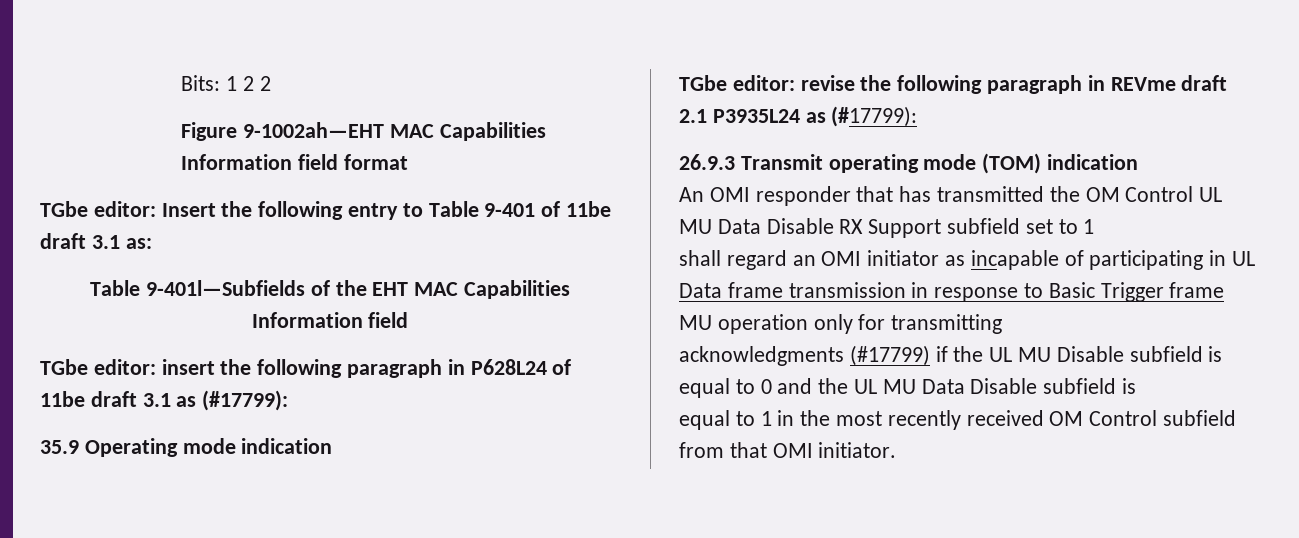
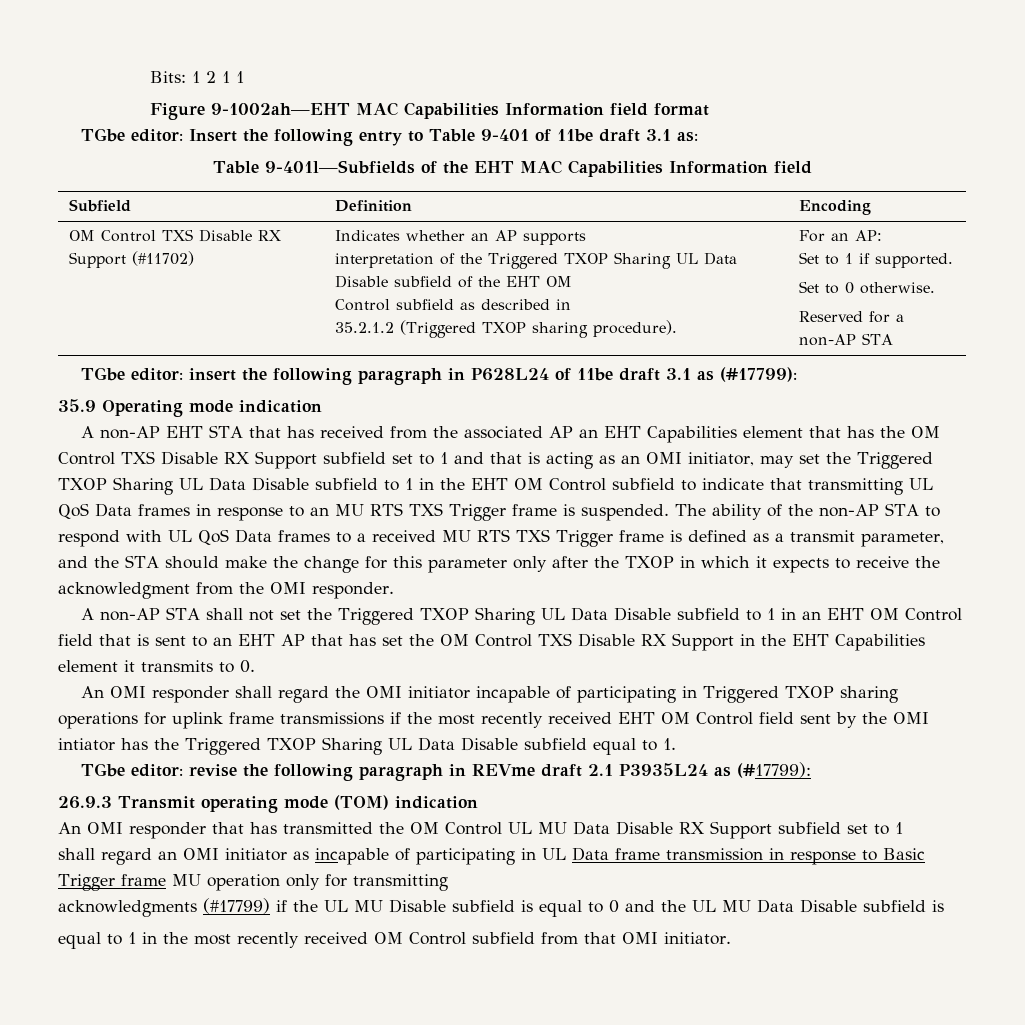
- Bits: 1 2 2
+ Bits: 1 2 1 1
+ Subfield | Definition | Encoding
+ OM Control TXS Disable RX Support (#11702) | Indicates whether an AP supports
+ interpretation of the Triggered TXOP Sharing UL Data Disable subfield of the EHT OM
+ Control subfield as described in
+ 35.2.1.2 (Triggered TXOP sharing procedure). | For an AP:
+ Set to 1 if supported.
+ Set to 0 otherwise.
+ Reserved for a non-AP STA
+ A non-AP EHT STA that has received from the associated AP an EHT Capabilities element that has the OM Control TXS Disable RX Support subfield set to 1 and that is acting as an OMI initiator, may set the Triggered TXOP Sharing UL Data Disable subfield to 1 in the EHT OM Control subfield to indicate that transmitting UL QoS Data frames in response to an MU RTS TXS Trigger frame is suspended. The ability of the non-AP STA to respond with UL QoS Data frames to a received MU RTS TXS Trigger frame is defined as a transmit parameter, and the STA should make the change for this parameter only after the TXOP in which it expects to receive the acknowledgment from the OMI responder.
+ A non-AP STA shall not set the Triggered TXOP Sharing UL Data Disable subfield to 1 in an EHT OM Control field that is sent to an EHT AP that has set the OM Control TXS Disable RX Support in the EHT Capabilities element it transmits to 0.
+ An OMI responder shall regard the OMI initiator incapable of participating in Triggered TXOP sharing operations for uplink frame transmissions if the most recently received EHT OM Control field sent by the OMI intiator has the Triggered TXOP Sharing UL Data Disable subfield equal to 1.

